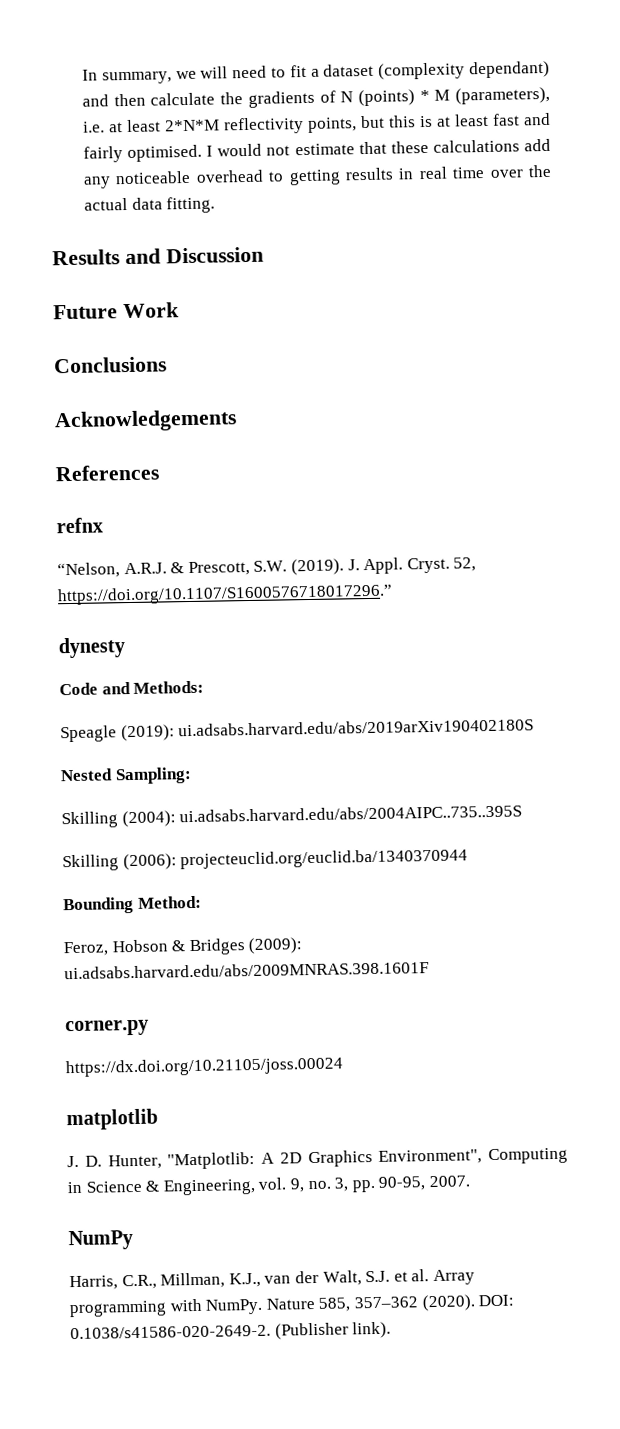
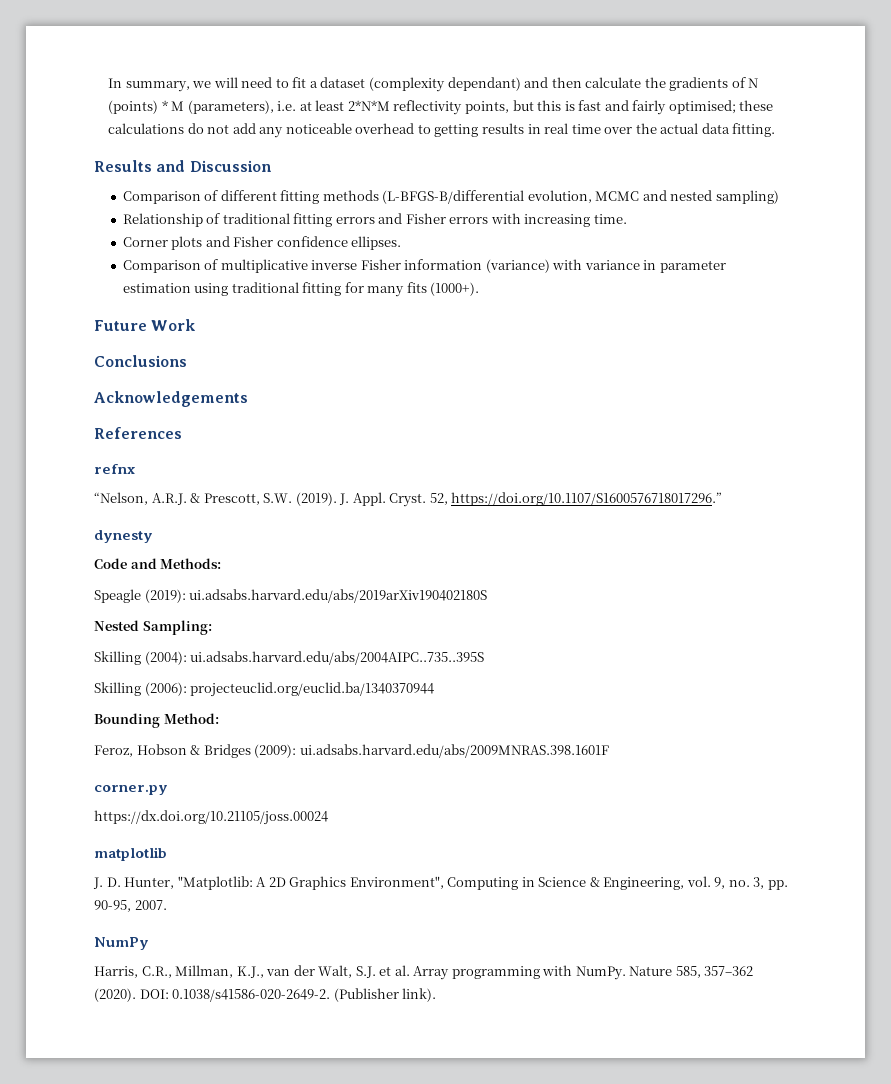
- In summary, we will need to fit a dataset (complexity dependant) and then calculate the gradients of N (points) * M (parameters), i.e. at least 2*N*M reflectivity points, but this is at least fast and fairly optimised. I would not estimate that these calculations add any noticeable overhead to getting results in real time over the actual data fitting.
+ In summary, we will need to fit a dataset (complexity dependant) and then calculate the gradients of N (points) * M (parameters), i.e. at least 2*N*M reflectivity points, but this is fast and fairly optimised; these calculations do not add any noticeable overhead to getting results in real time over the actual data fitting.
+ Comparison of different fitting methods (L-BFGS-B/differential evolution, MCMC and nested sampling)
+ Relationship of traditional fitting errors and Fisher errors with increasing time.
+ Corner plots and Fisher confidence ellipses.
+ Comparison of multiplicative inverse Fisher information (variance) with variance in parameter estimation using traditional fitting for many fits (1000+).

